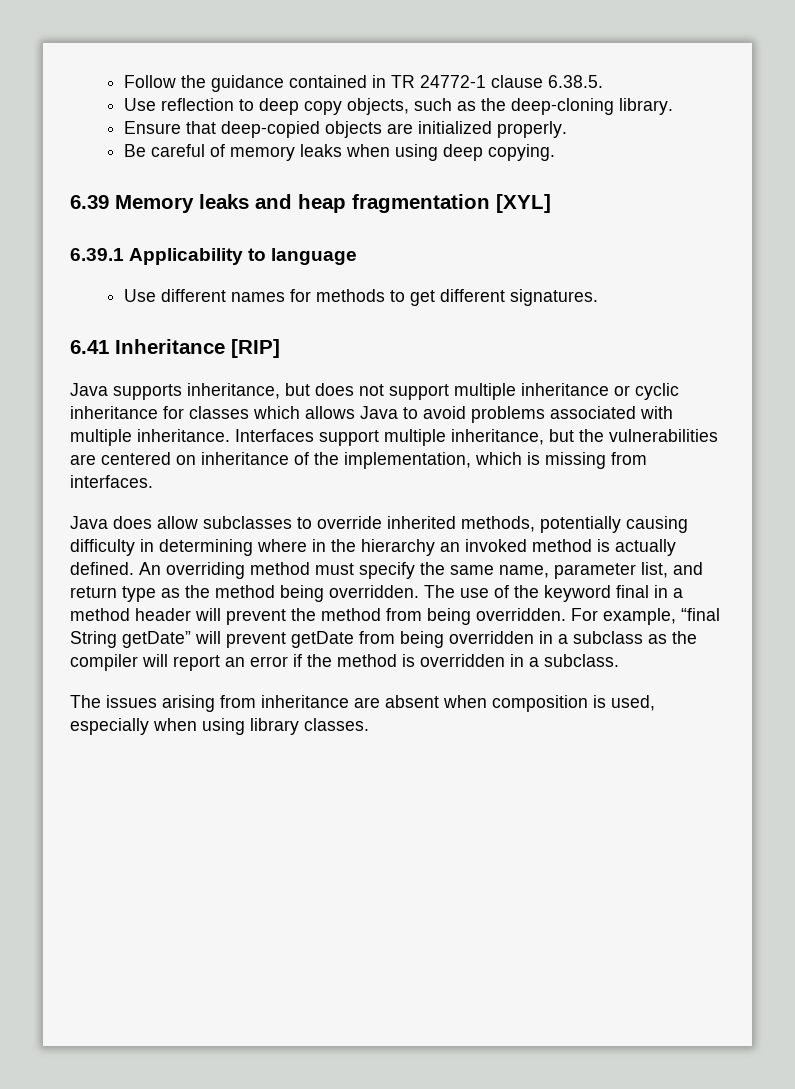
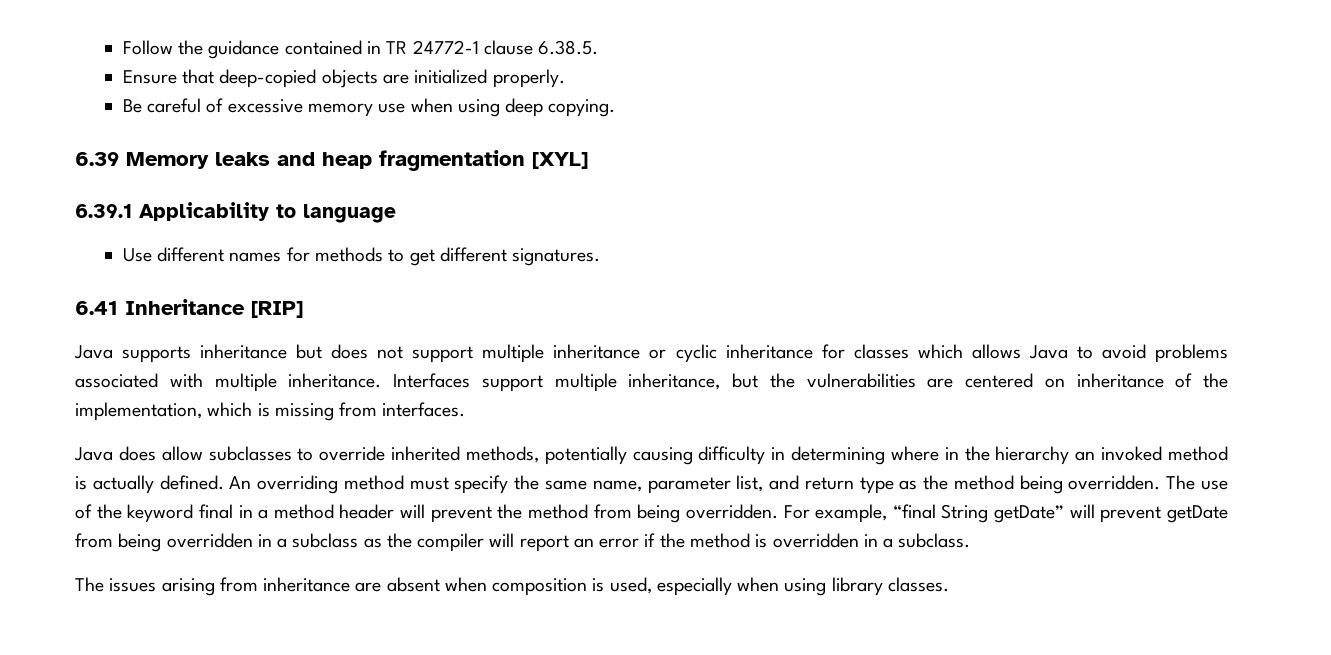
- Use reflection to deep copy objects, such as the deep-cloning library.
- Be careful of memory leaks when using deep copying.
+ Be careful of excessive memory use when using deep copying.
- Java supports inheritance, but does not support multiple inheritance or cyclic inheritance for classes which allows Java to avoid problems associated with multiple inheritance.
+ Java supports inheritance but does not support multiple inheritance or cyclic inheritance for classes which allows Java to avoid problems associated with multiple inheritance.

